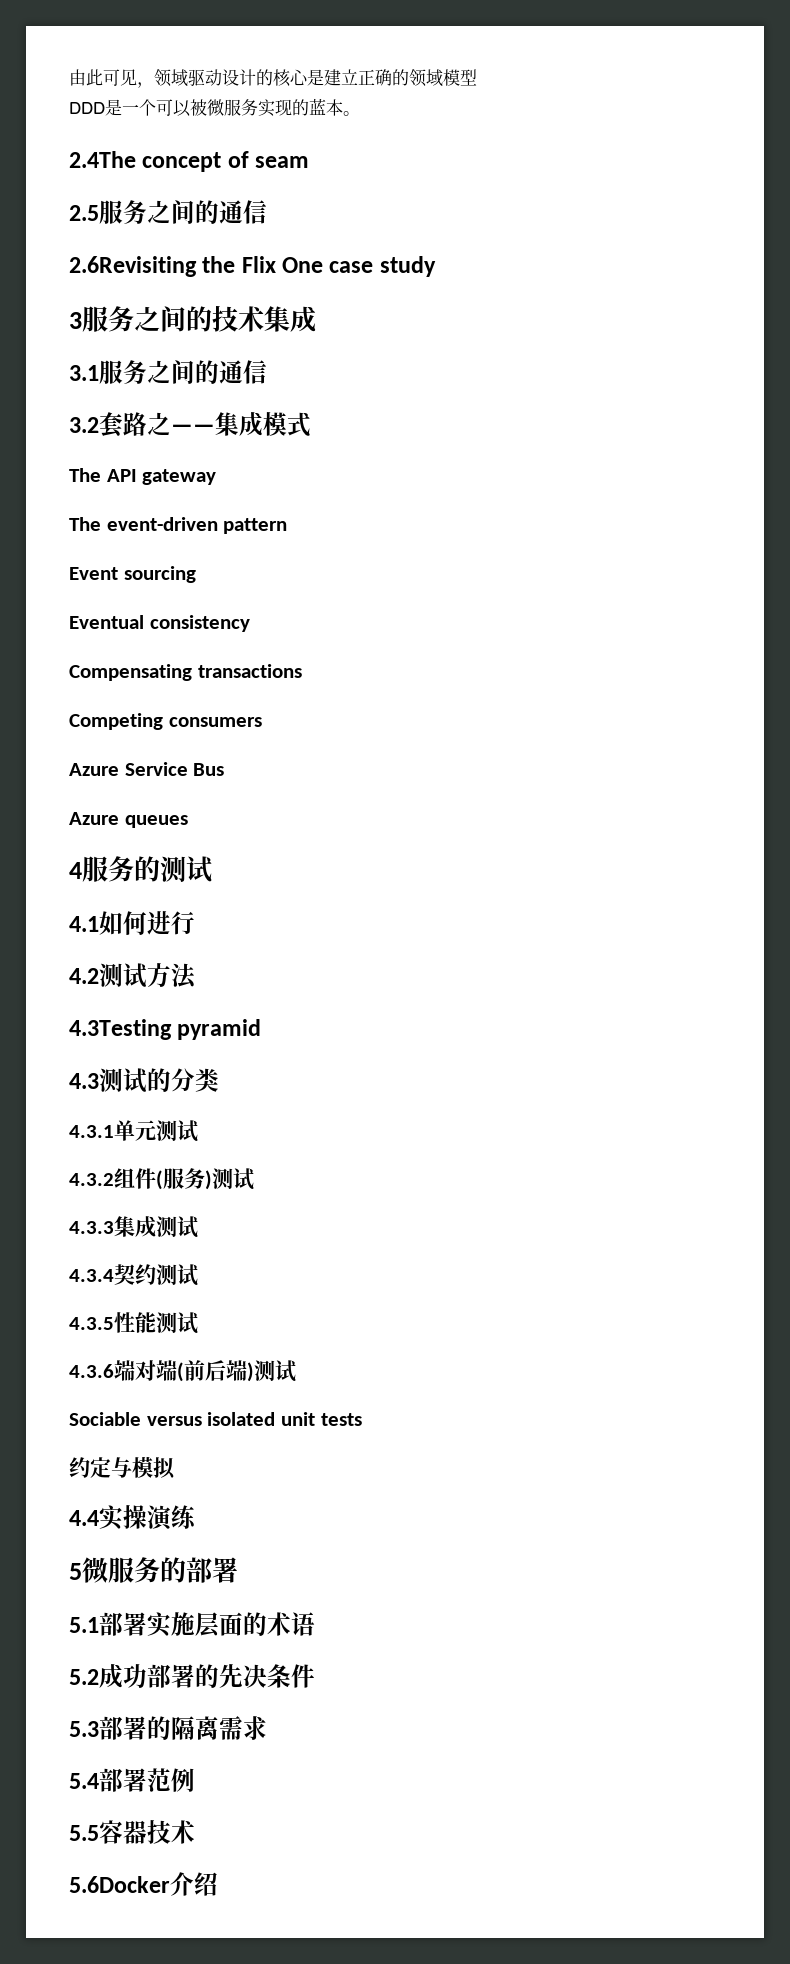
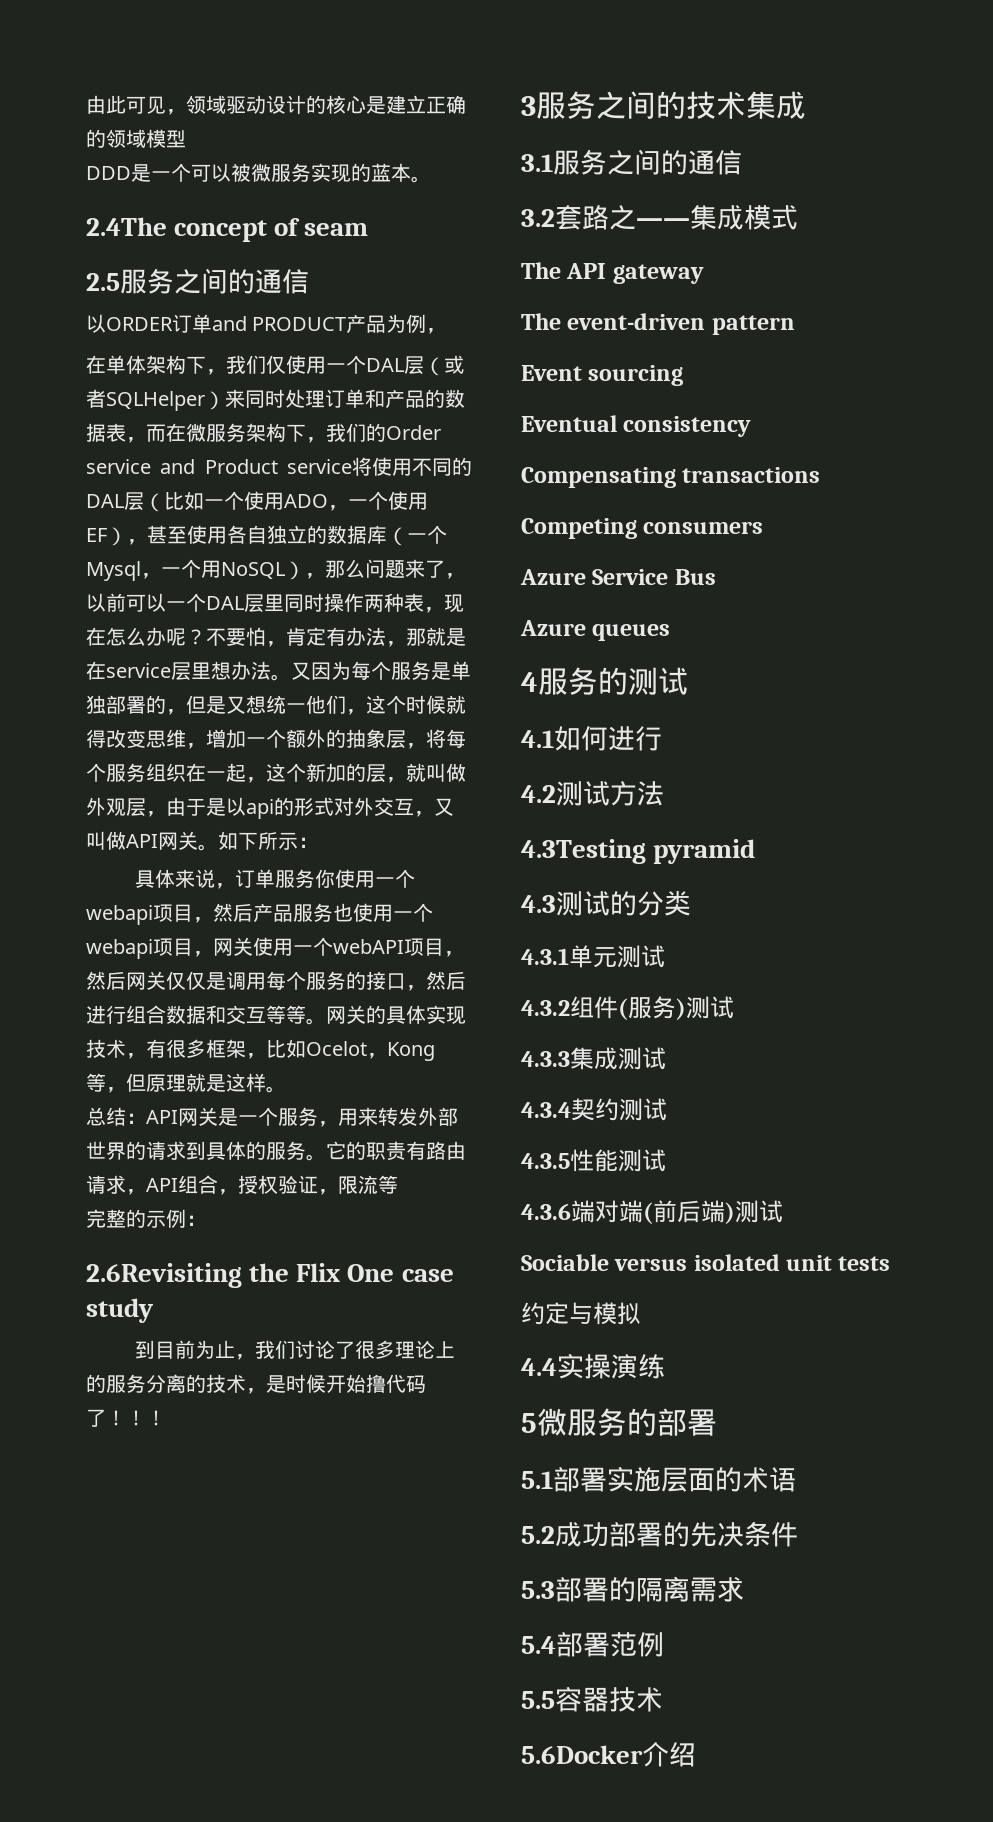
+ 以ORDER订单and PRODUCT产品为例，
+ 在单体架构下，我们仅使用一个DAL层（或者SQLHelper）来同时处理订单和产品的数据表，而在微服务架构下，我们的Order service and Product service将使用不同的DAL层（比如一个使用ADO，一个使用EF），甚至使用各自独立的数据库（一个Mysql，一个用NoSQL），那么问题来了，以前可以一个DAL层里同时操作两种表，现在怎么办呢？不要怕，肯定有办法，那就是在service层里想办法。又因为每个服务是单独部署的，但是又想统一他们，这个时候就得改变思维，增加一个额外的抽象层，将每个服务组织在一起，这个新加的层，就叫做外观层，由于是以api的形式对外交互，又叫做API网关。如下所示：
+ 具体来说，订单服务你使用一个webapi项目，然后产品服务也使用一个webapi项目，网关使用一个webAPI项目，然后网关仅仅是调用每个服务的接口，然后进行组合数据和交互等等。网关的具体实现技术，有很多框架，比如Ocelot，Kong等，但原理就是这样。
+ 总结：API网关是一个服务，用来转发外部世界的请求到具体的服务。它的职责有路由请求，API组合，授权验证，限流等
+ 完整的示例：
+ 到目前为止，我们讨论了很多理论上的服务分离的技术，是时候开始撸代码了！！！

